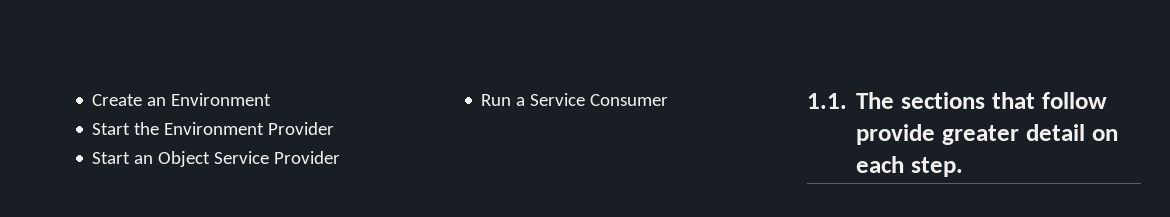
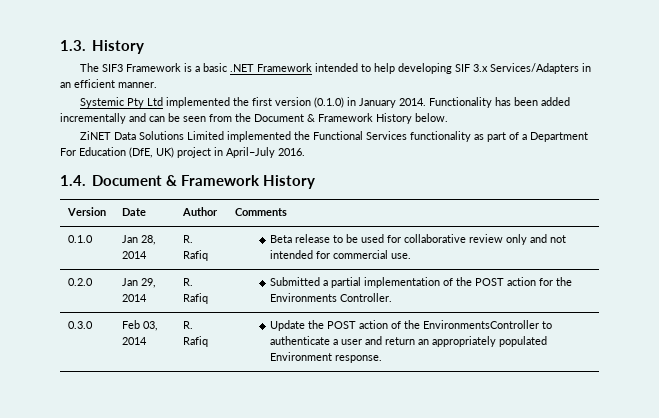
- Create an Environment
- Start the Environment Provider
- Start an Object Service Provider
- Run a Service Consumer
- 1.1. The sections that follow provide greater detail on each step.
+ 1.3. History
+ The SIF3 Framework is a basic .NET Framework intended to help developing SIF 3.x Services/Adapters in an efficient manner.
+ Systemic Pty Ltd implemented the first version (0.1.0) in January 2014. Functionality has been added incrementally and can be seen from the Document & Framework History below.
+ ZiNET Data Solutions Limited implemented the Functional Services functionality as part of a Department For Education (DfE, UK) project in April–July 2016.
+ 1.4. Document & Framework History
+ Version | Date | Author | Comments
+ 0.1.0 | Jan 28, 2014 | R. Rafiq | Beta release to be used for collaborative review only and not intended for commercial use.
+ 0.2.0 | Jan 29, 2014 | R. Rafiq | Submitted a partial implementation of the POST action for the Environments Controller.
+ 0.3.0 | Feb 03, 2014 | R. Rafiq | Update the POST action of the EnvironmentsController to authenticate a user and return an appropriately populated Environment response.

